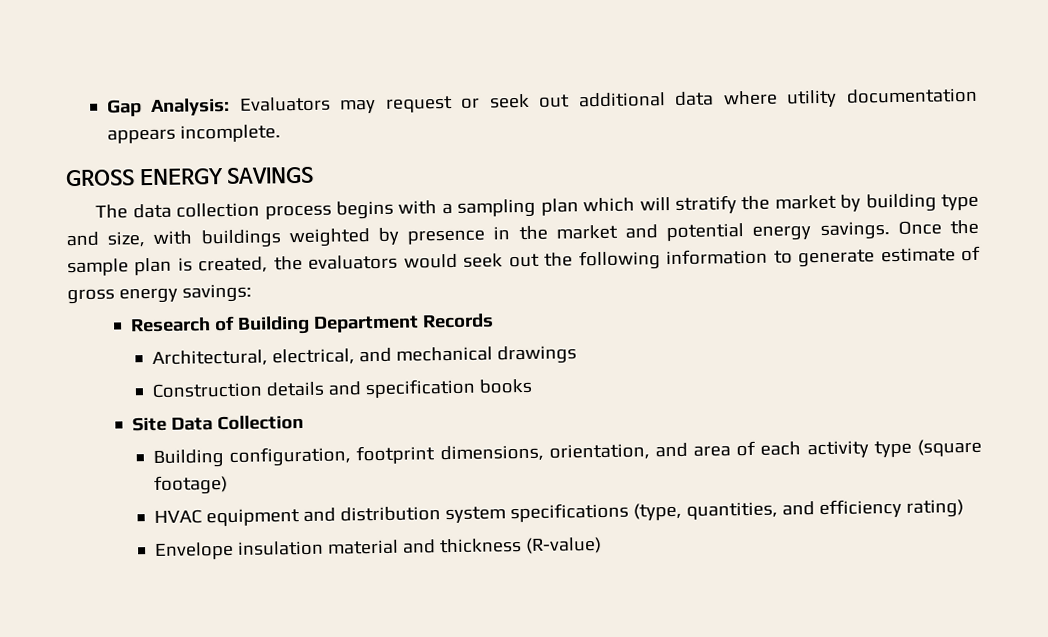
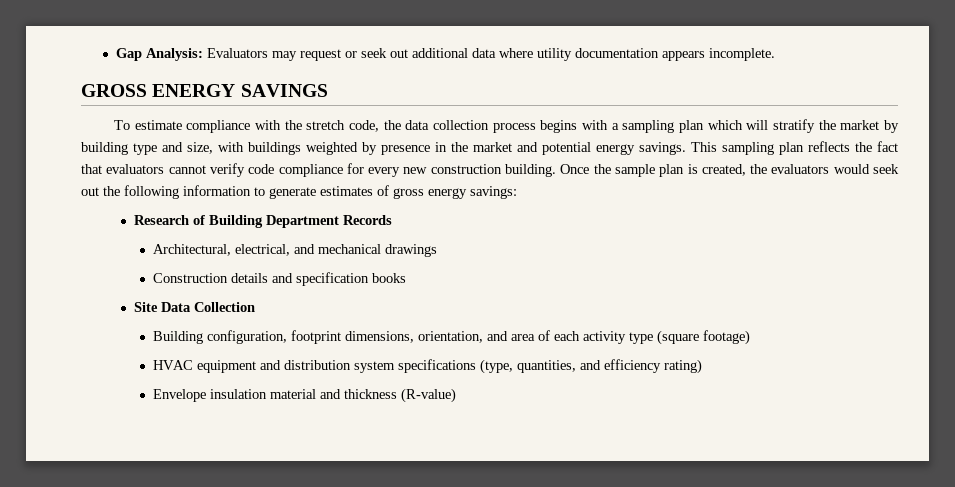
- The data collection process begins with a sampling plan which will stratify the market by building type and size, with buildings weighted by presence in the market and potential energy savings.
+ To estimate compliance with the stretch code, the data collection process begins with a sampling plan which will stratify the market by building type and size, with buildings weighted by presence in the market and potential energy savings.
+ This sampling plan reflects the fact that evaluators cannot verify code compliance for every new construction building.
- Once the sample plan is created, the evaluators would seek out the following information to generate estimate of gross energy savings:
+ Once the sample plan is created, the evaluators would seek out the following information to generate estimates of gross energy savings:

